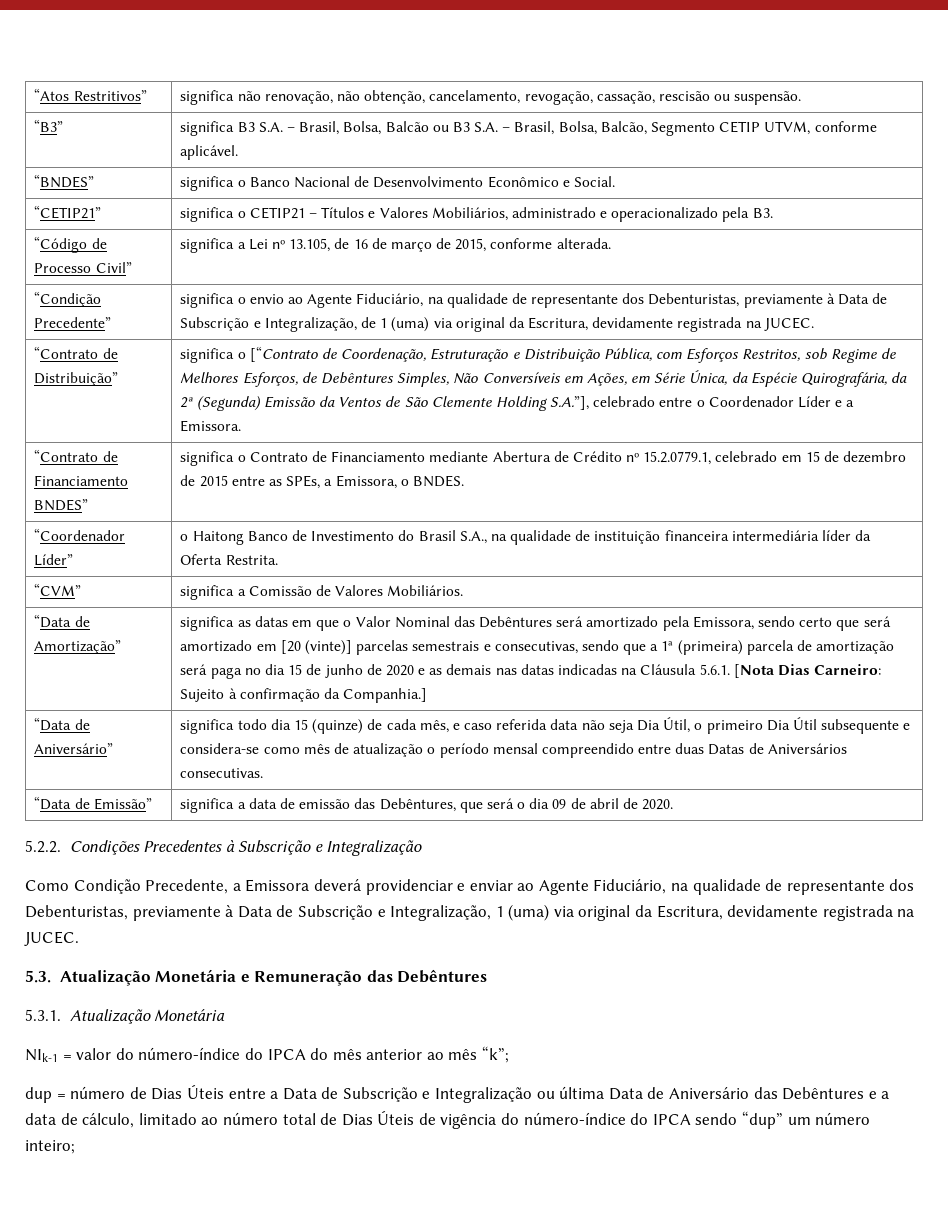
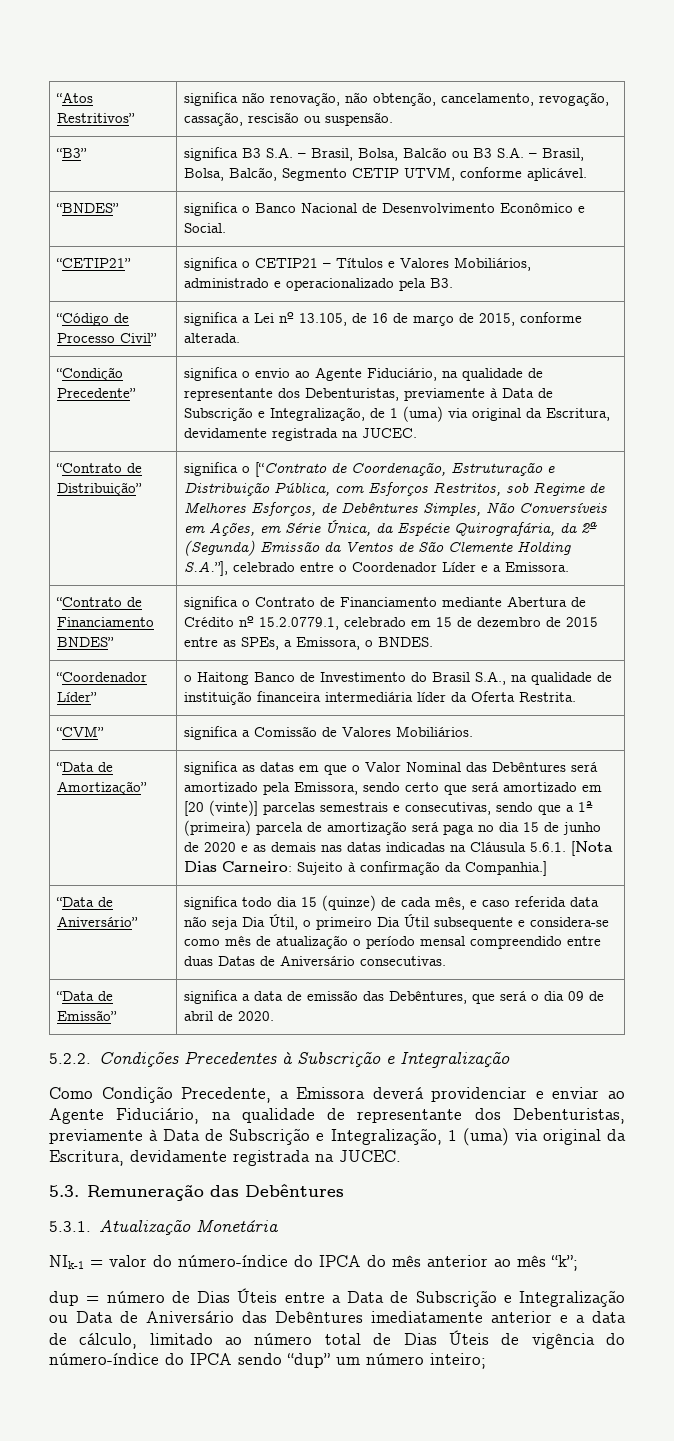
- “Data de Aniversário” | significa todo dia 15 (quinze) de cada mês, e caso referida data não seja Dia Útil, o primeiro Dia Útil subsequente e considera-se como mês de atualização o período mensal compreendido entre duas Datas de Aniversários consecutivas.
+ “Data de Aniversário” | significa todo dia 15 (quinze) de cada mês, e caso referida data não seja Dia Útil, o primeiro Dia Útil subsequente e considera-se como mês de atualização o período mensal compreendido entre duas Datas de Aniversário consecutivas.
- 5.3. Atualização Monetária e Remuneração das Debêntures
+ 5.3. Remuneração das Debêntures
- dup = número de Dias Úteis entre a Data de Subscrição e Integralização ou última Data de Aniversário das Debêntures e a data de cálculo, limitado ao número total de Dias Úteis de vigência do número-índice do IPCA sendo “dup” um número inteiro;
+ dup = número de Dias Úteis entre a Data de Subscrição e Integralização ou Data de Aniversário das Debêntures imediatamente anterior e a data de cálculo, limitado ao número total de Dias Úteis de vigência do número-índice do IPCA sendo “dup” um número inteiro;

